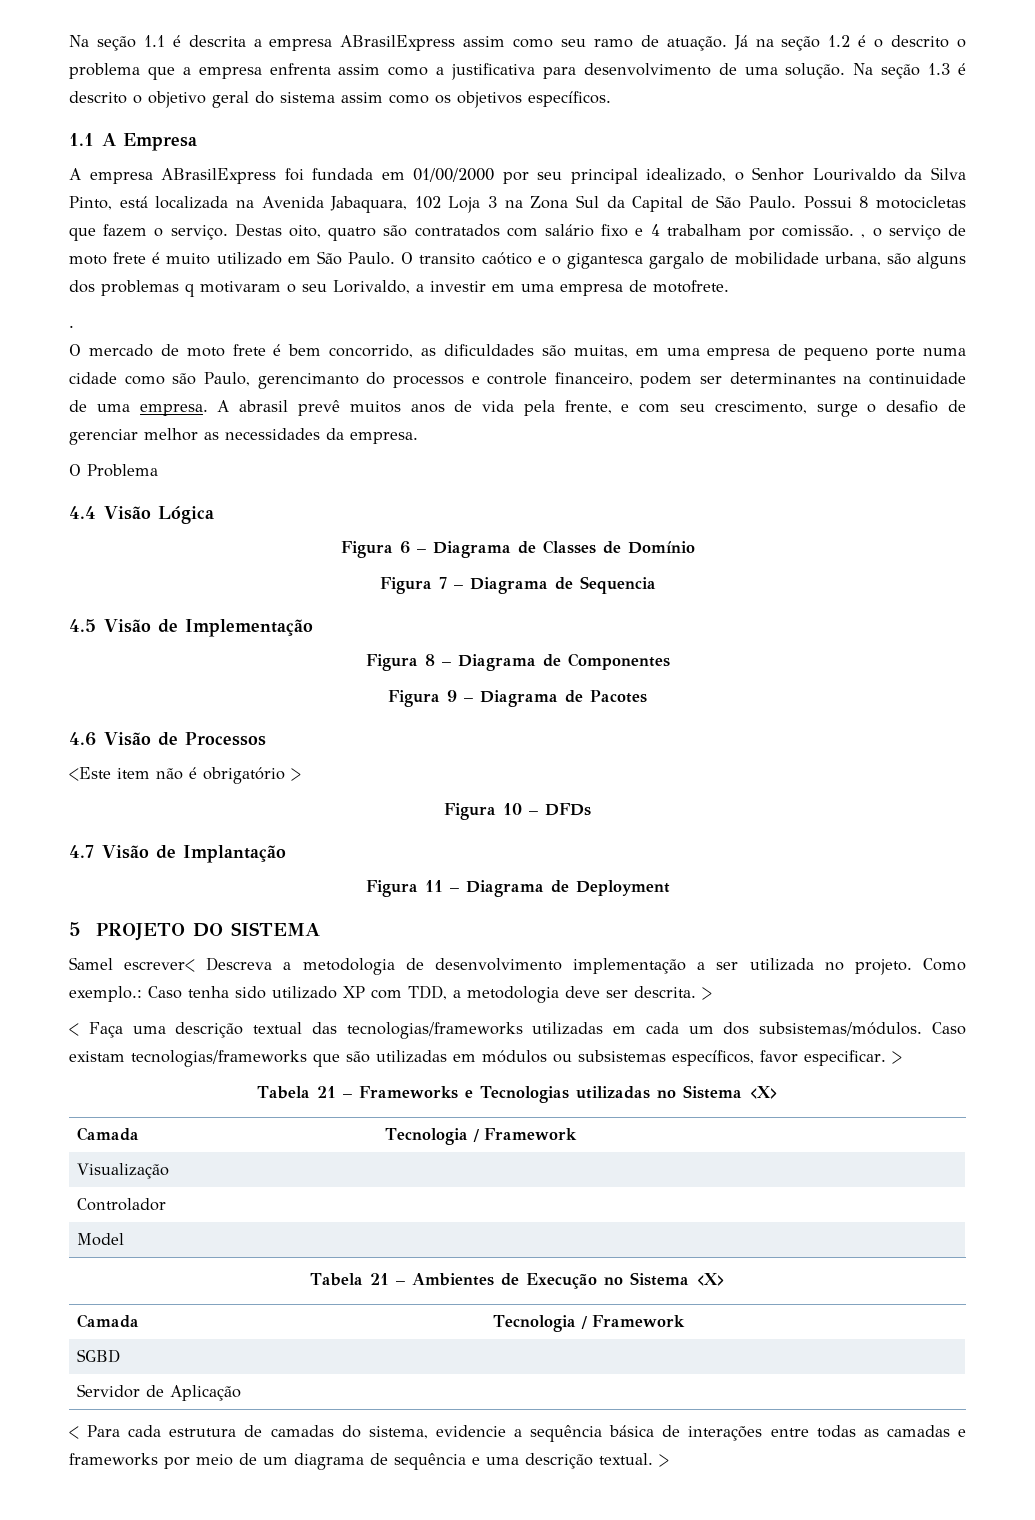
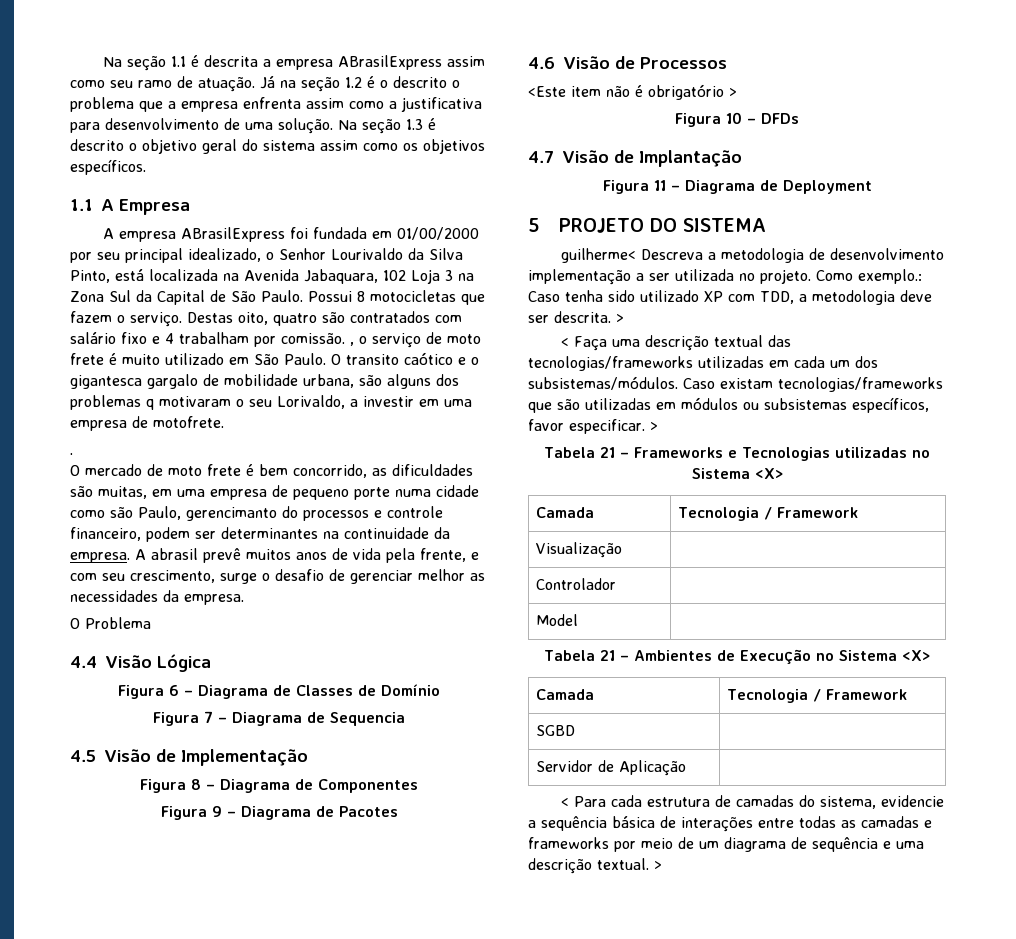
- O mercado de moto frete é bem concorrido, as dificuldades são muitas, em uma empresa de pequeno porte numa cidade como são Paulo, gerencimanto do processos e controle financeiro, podem ser determinantes na continuidade de uma empresa.
+ O mercado de moto frete é bem concorrido, as dificuldades são muitas, em uma empresa de pequeno porte numa cidade como são Paulo, gerencimanto do processos e controle financeiro, podem ser determinantes na continuidade da empresa.
- Samel escrever< Descreva a metodologia de desenvolvimento implementação a ser utilizada no projeto.
+ guilherme< Descreva a metodologia de desenvolvimento implementação a ser utilizada no projeto.

